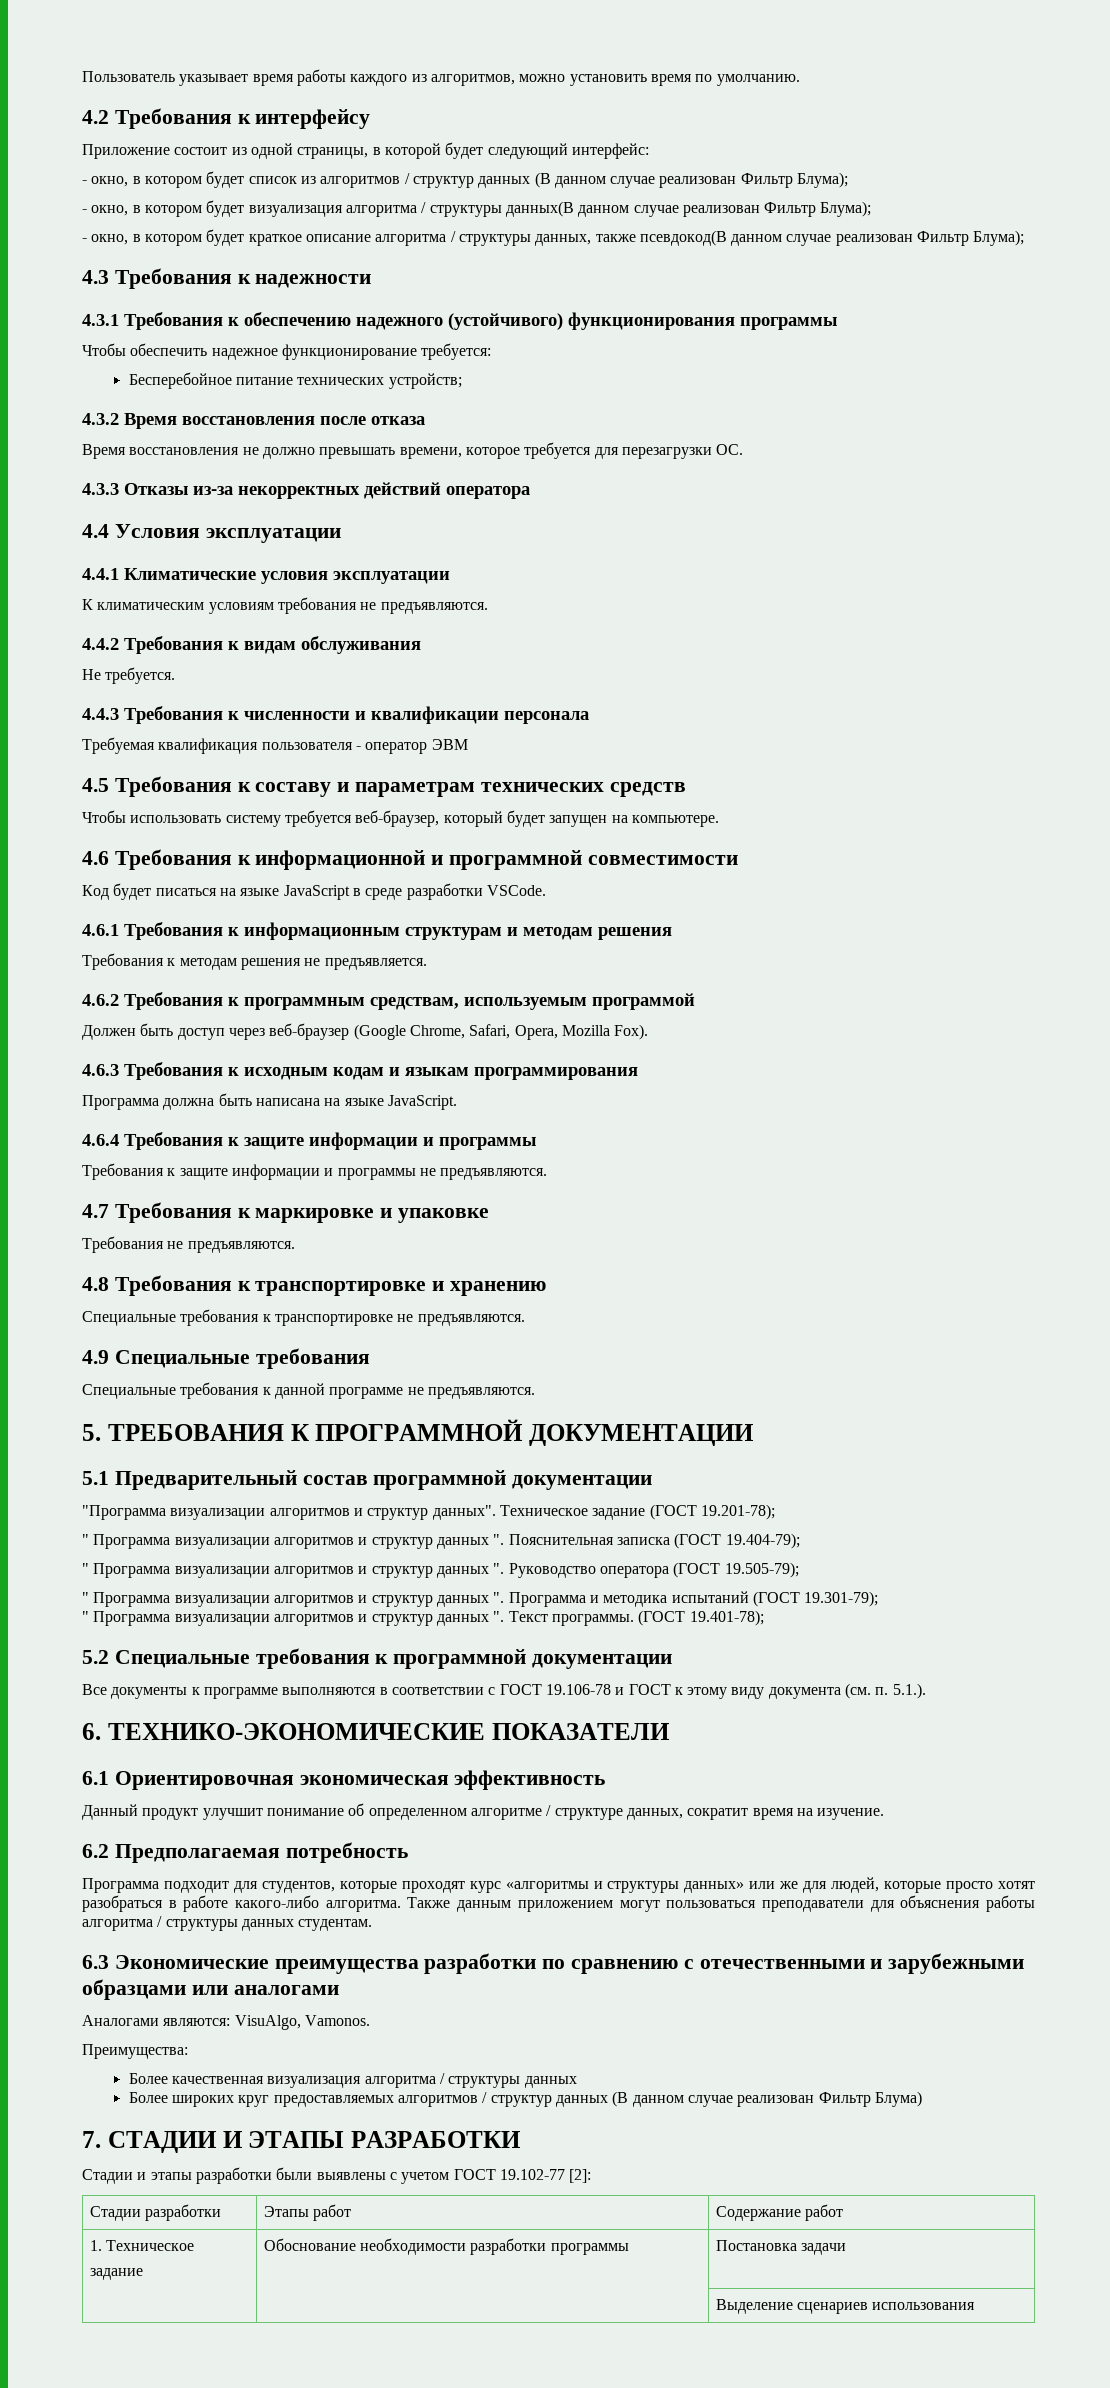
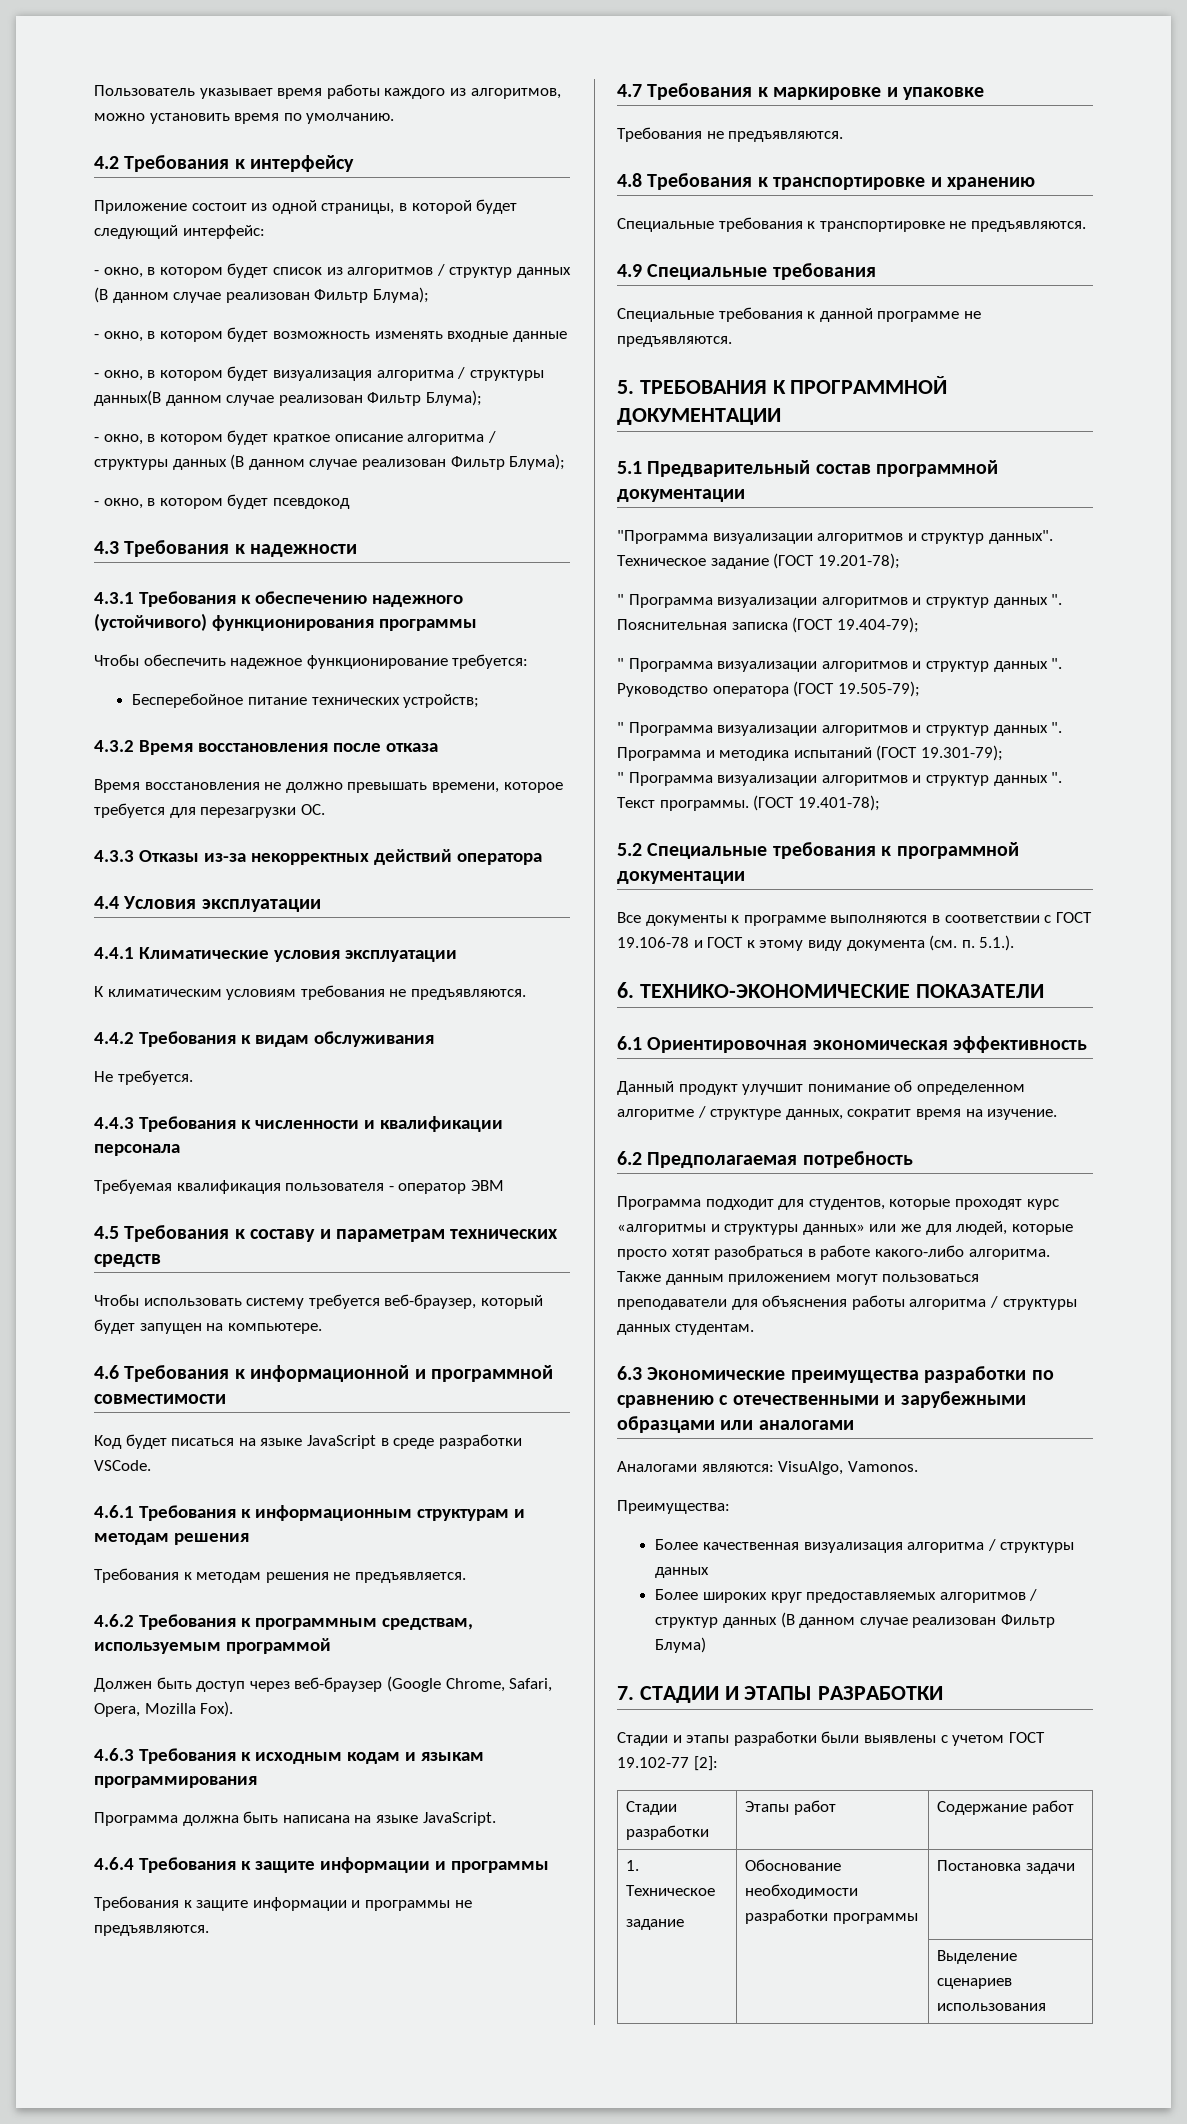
+ - окно, в котором будет возможность изменять входные данные
- - окно, в котором будет краткое описание алгоритма / структуры данных, также псевдокод(В данном случае реализован Фильтр Блума);
+ - окно, в котором будет краткое описание алгоритма / структуры данных (В данном случае реализован Фильтр Блума);
+ - окно, в котором будет псевдокод

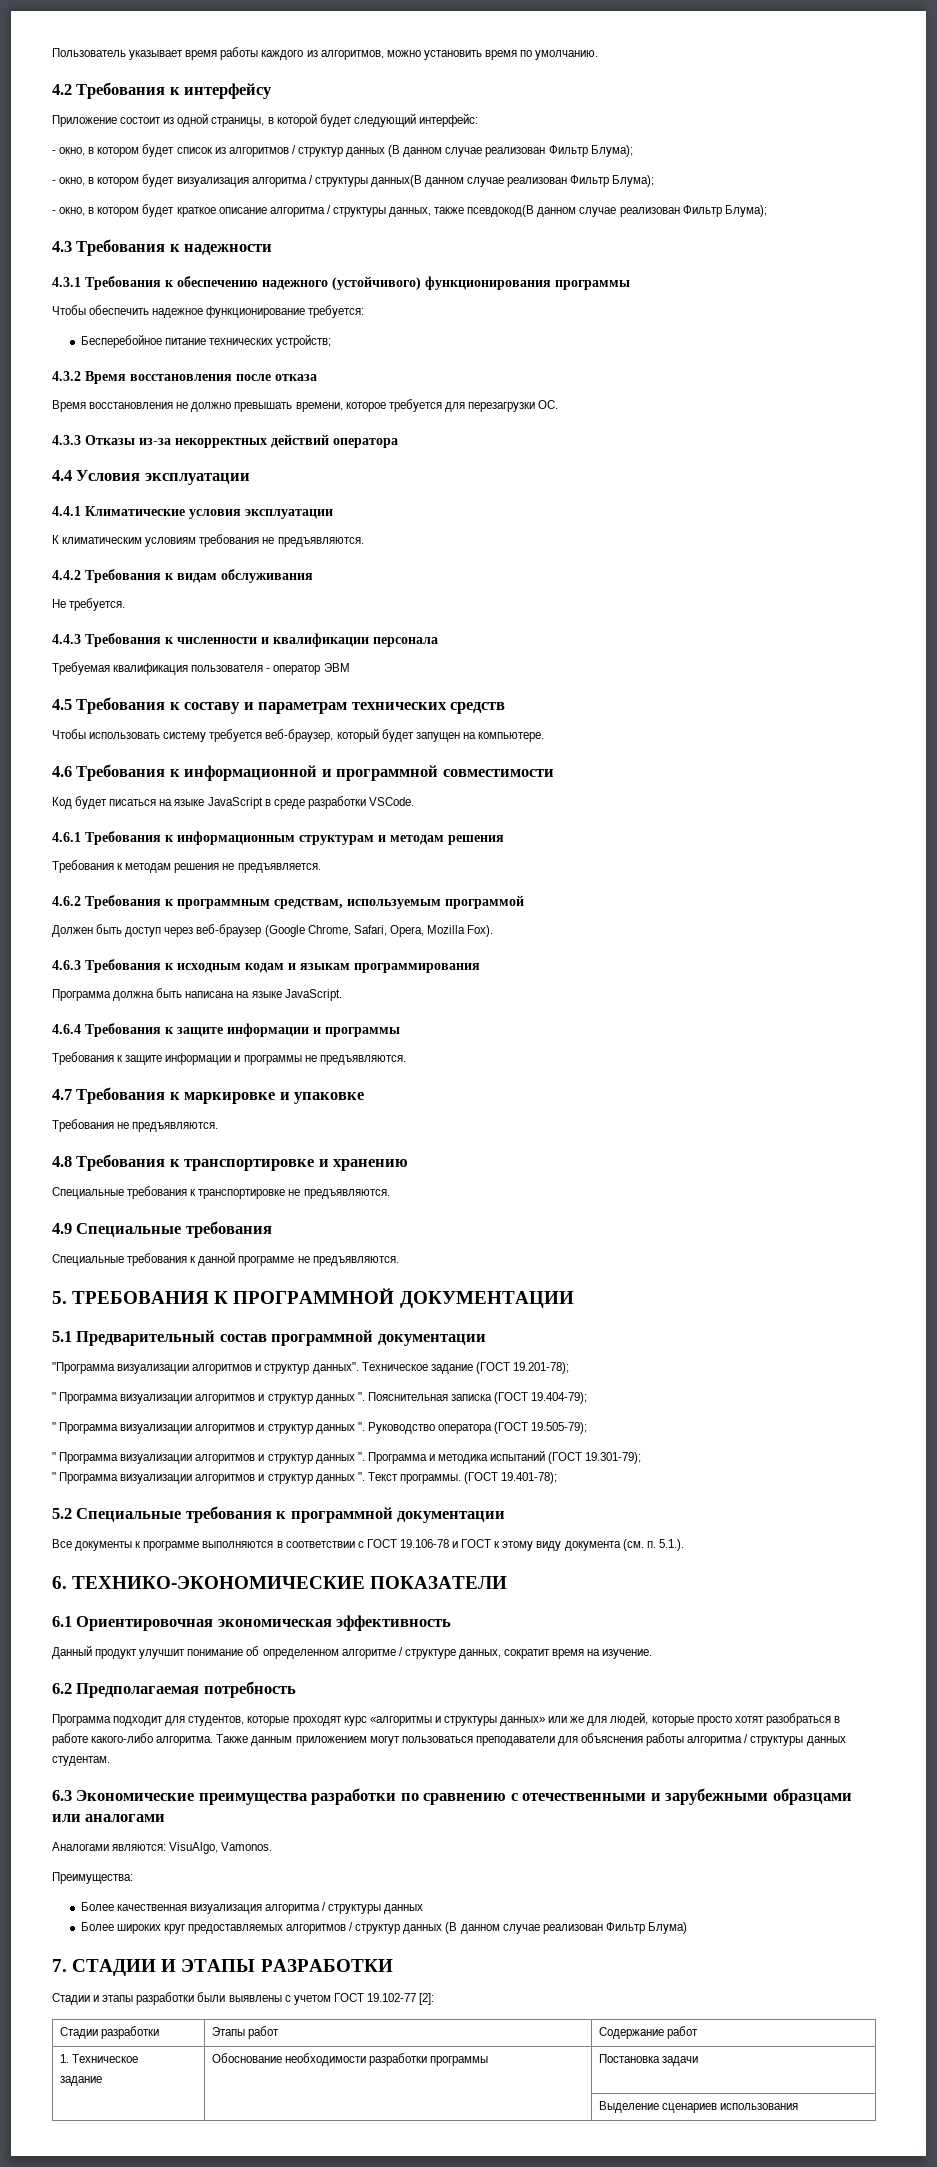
- - окно, в котором будет возможность изменять входные данные
- - окно, в котором будет краткое описание алгоритма / структуры данных (В данном случае реализован Фильтр Блума);
- - окно, в котором будет псевдокод
+ - окно, в котором будет краткое описание алгоритма / структуры данных, также псевдокод(В данном случае реализован Фильтр Блума);

